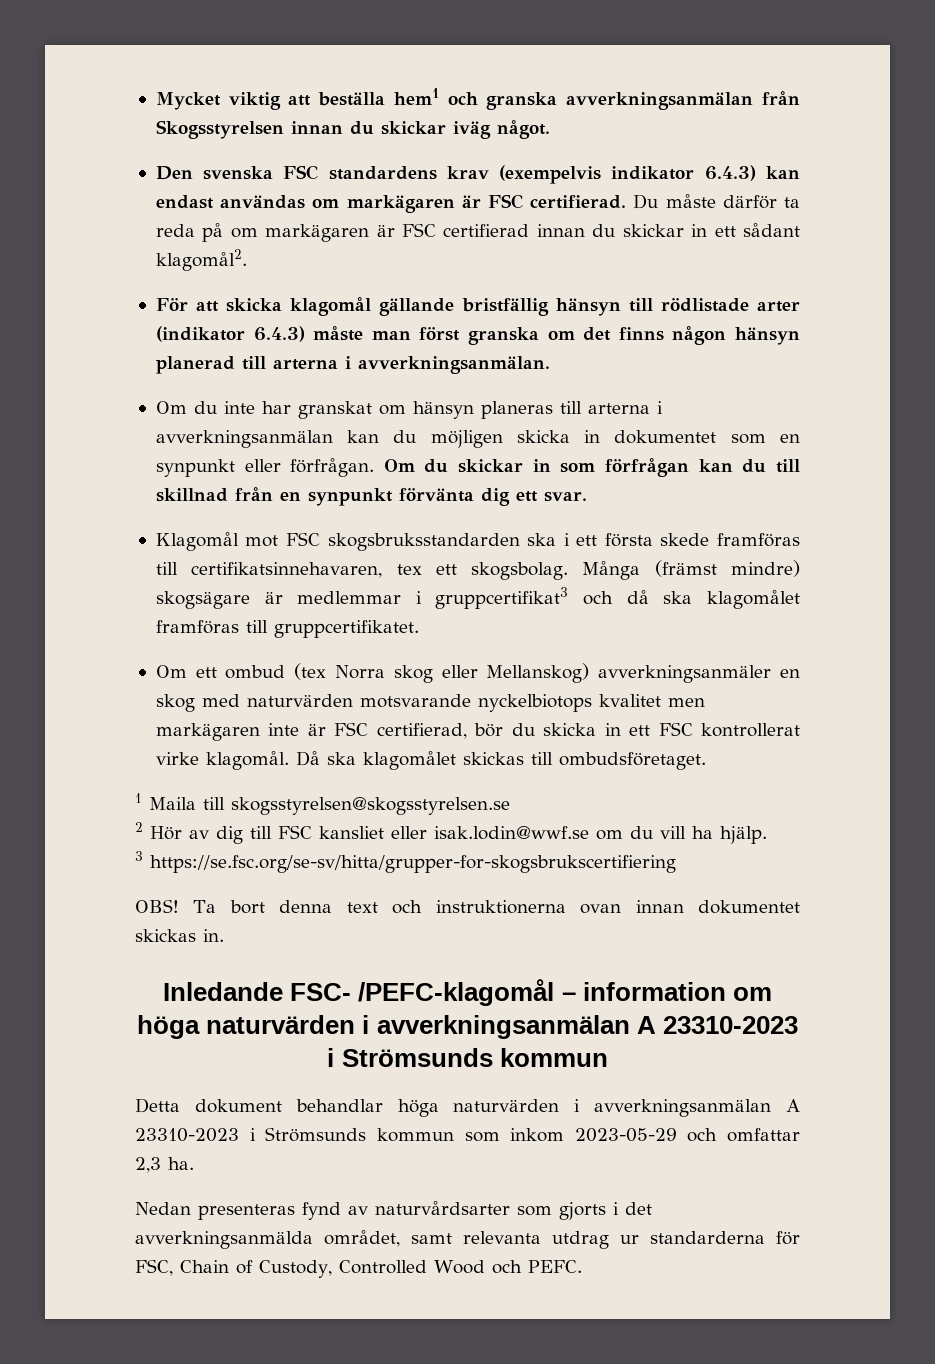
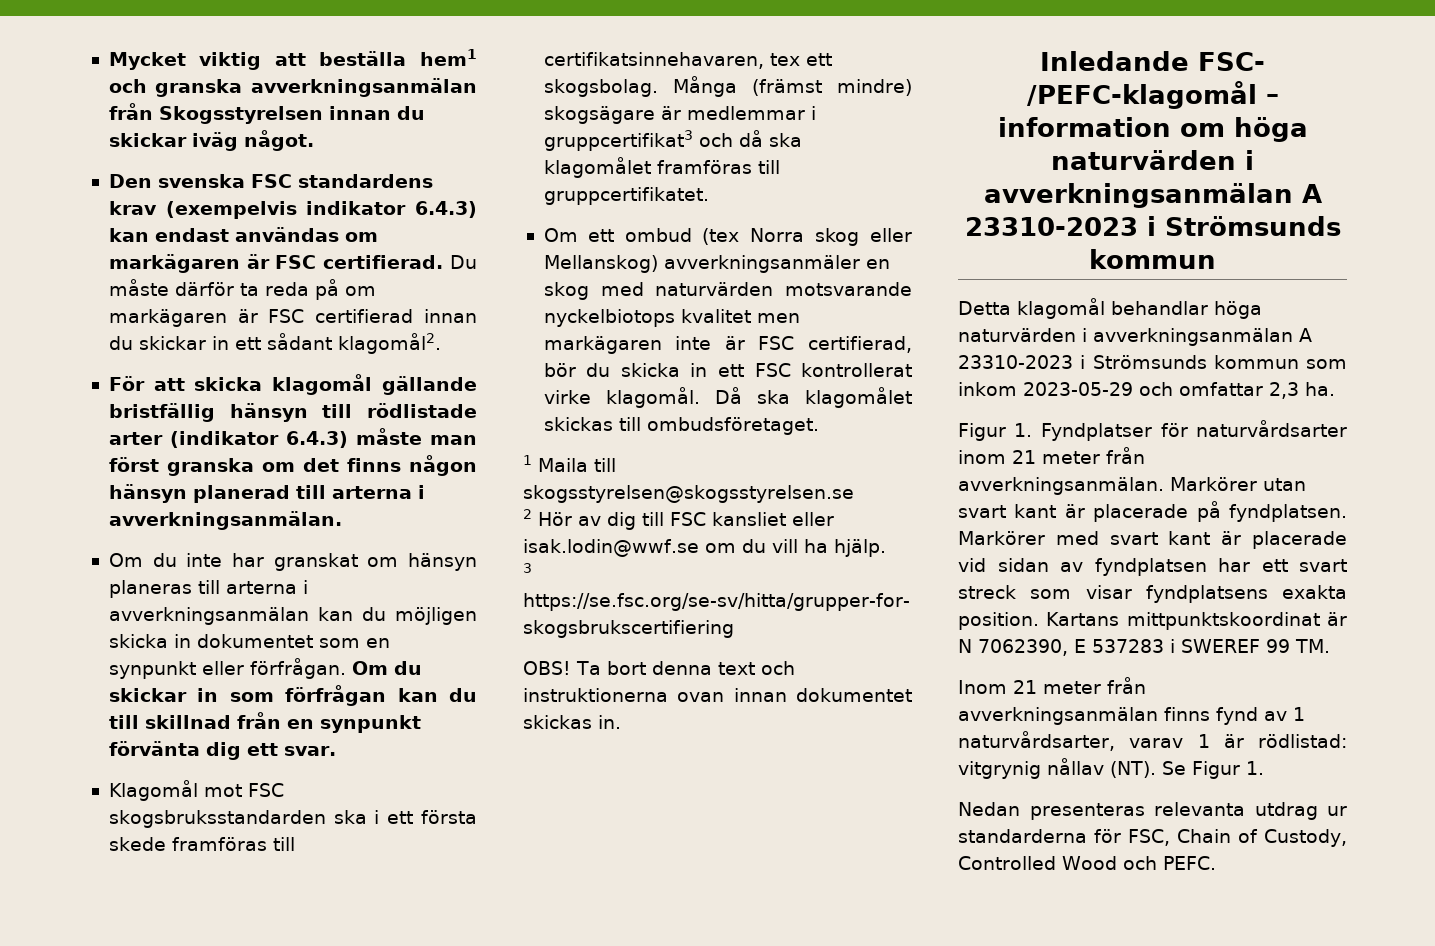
- Detta dokument behandlar höga naturvärden i avverkningsanmälan A 23310-2023 i Strömsunds kommun som inkom 2023-05-29 och omfattar 2,3 ha.
+ Detta klagomål behandlar höga naturvärden i avverkningsanmälan A 23310-2023 i Strömsunds kommun som inkom 2023-05-29 och omfattar 2,3 ha.
- Nedan presenteras fynd av naturvårdsarter som gjorts i det avverkningsanmälda området, samt relevanta utdrag ur standarderna för FSC, Chain of Custody, Controlled Wood och PEFC.
+ Figur 1. Fyndplatser för naturvårdsarter inom 21 meter från avverkningsanmälan. Markörer utan svart kant är placerade på fyndplatsen. Markörer med svart kant är placerade vid sidan av fyndplatsen har ett svart streck som visar fyndplatsens exakta position. Kartans mittpunktskoordinat är N 7062390, E 537283 i SWEREF 99 TM.
+ Inom 21 meter från avverkningsanmälan finns fynd av 1 naturvårdsarter, varav 1 är rödlistad: vitgrynig nållav (NT). Se Figur 1.
+ Nedan presenteras relevanta utdrag ur standarderna för FSC, Chain of Custody, Controlled Wood och PEFC.

